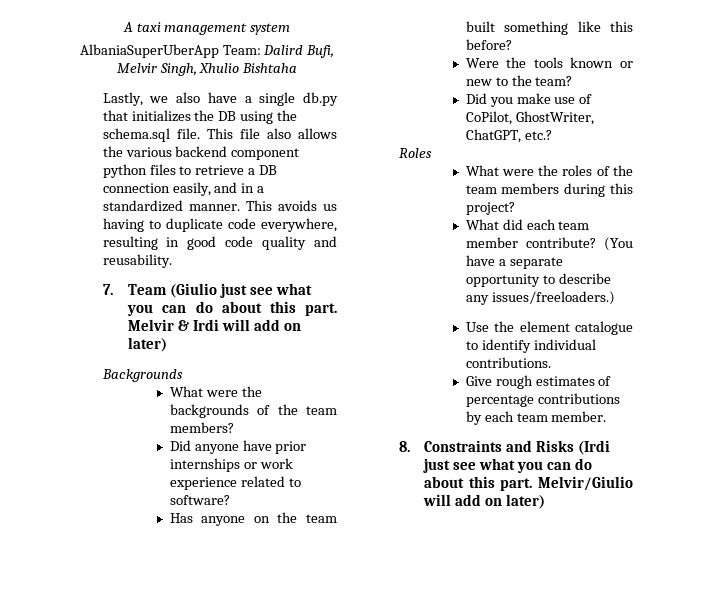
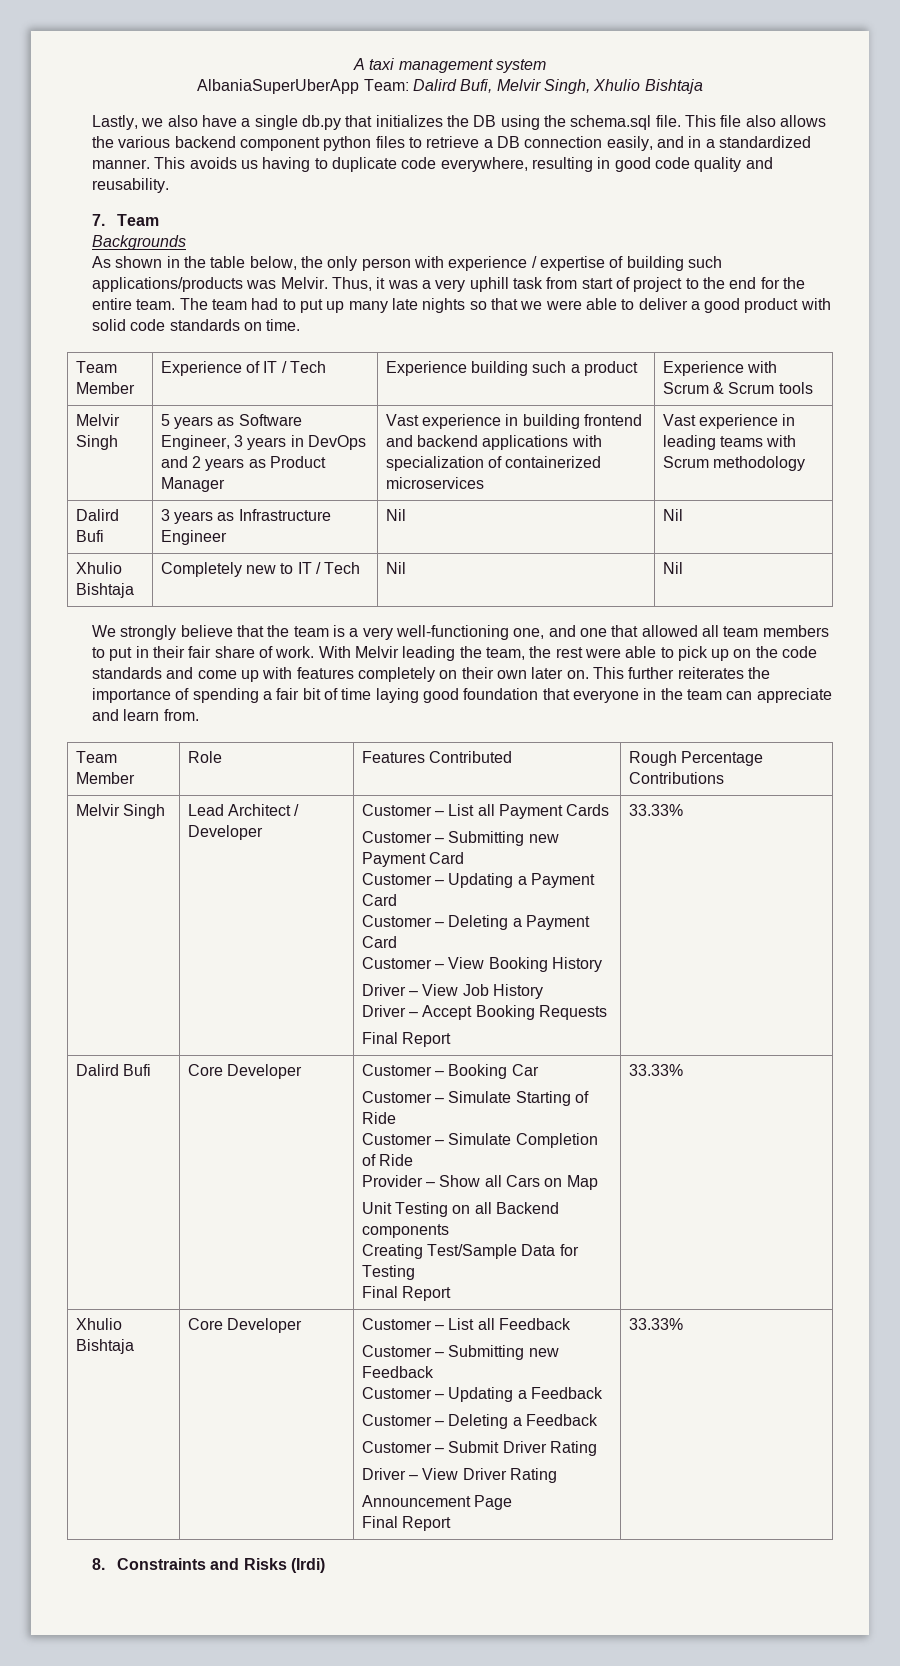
- AlbaniaSuperUberApp Team: Dalird Bufi, Melvir Singh, Xhulio Bishtaha
+ AlbaniaSuperUberApp Team: Dalird Bufi, Melvir Singh, Xhulio Bishtaja
- 7. Team (Giulio just see what you can do about this part. Melvir & Irdi will add on later)
+ 7. Team
  Backgrounds
- What were the backgrounds of the team members?
- Did anyone have prior internships or work experience related to software?
- Has anyone on the team built something like this before?
- Were the tools known or new to the team?
- Did you make use of CoPilot, GhostWriter, ChatGPT, etc.?
- Roles
- What were the roles of the team members during this project?
- What did each team member contribute? (You have a separate opportunity to describe any issues/freeloaders.)
- Use the element catalogue to identify individual contributions.
- Give rough estimates of percentage contributions by each team member.
- 8. Constraints and Risks (Irdi just see what you can do about this part. Melvir/Giulio will add on later)
+ As shown in the table below, the only person with experience / expertise of building such applications/products was Melvir. Thus, it was a very uphill task from start of project to the end for the entire team. The team had to put up many late nights so that we were able to deliver a good product with solid code standards on time.
+ Team Member | Experience of IT / Tech | Experience building such a product | Experience with Scrum & Scrum tools
+ Melvir Singh | 5 years as Software Engineer, 3 years in DevOps and 2 years as Product Manager | Vast experience in building frontend and backend applications with specialization of containerized microservices | Vast experience in leading teams with Scrum methodology
+ Dalird Bufi | 3 years as Infrastructure Engineer | Nil | Nil
+ Xhulio Bishtaja | Completely new to IT / Tech | Nil | Nil
+ We strongly believe that the team is a very well-functioning one, and one that allowed all team members to put in their fair share of work. With Melvir leading the team, the rest were able to pick up on the code standards and come up with features completely on their own later on. This further reiterates the importance of spending a fair bit of time laying good foundation that everyone in the team can appreciate and learn from.
+ Team Member | Role | Features Contributed | Rough Percentage Contributions
+ Melvir Singh | Lead Architect / Developer | Customer – List all Payment Cards
+ Customer – Submitting new Payment Card
+ Customer – Updating a Payment Card
+ Customer – Deleting a Payment Card
+ Customer – View Booking History
+ Driver – View Job History
+ Driver – Accept Booking Requests
+ Final Report | 33.33%
+ Dalird Bufi | Core Developer | Customer – Booking Car
+ Customer – Simulate Starting of Ride
+ Customer – Simulate Completion of Ride
+ Provider – Show all Cars on Map
+ Unit Testing on all Backend components
+ Creating Test/Sample Data for Testing
+ Final Report | 33.33%
+ Xhulio Bishtaja | Core Developer | Customer – List all Feedback
+ Customer – Submitting new Feedback
+ Customer – Updating a Feedback
+ Customer – Deleting a Feedback
+ Customer – Submit Driver Rating
+ Driver – View Driver Rating
+ Announcement Page
+ Final Report | 33.33%
+ 8. Constraints and Risks (Irdi)

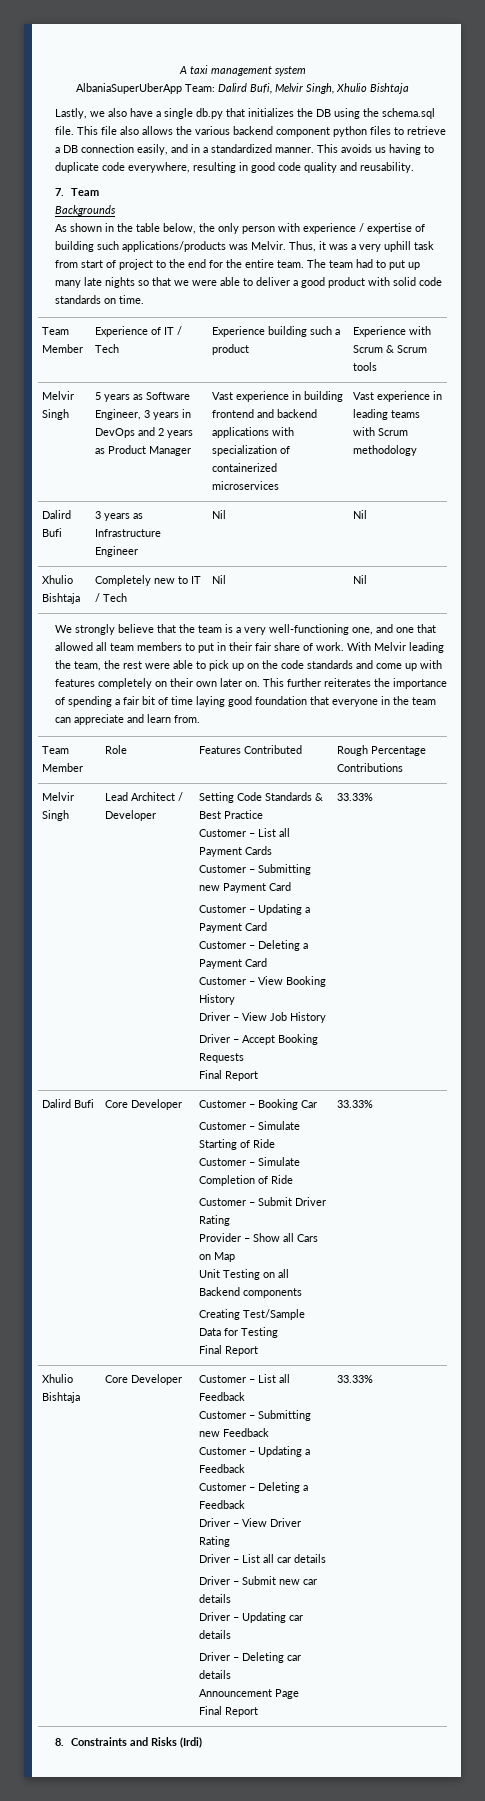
+ Setting Code Standards & Best Practice
+ Customer – Submit Driver Rating
- Customer – Submit Driver Rating
+ Driver – View Driver Rating
- Driver – View Driver Rating
+ Driver – List all car details
+ Driver – Submit new car details
+ Driver – Updating car details
+ Driver – Deleting car details

